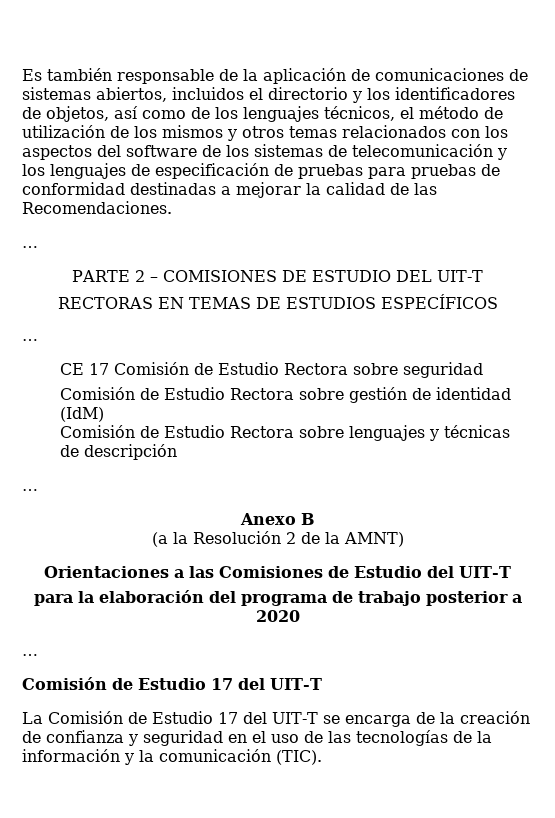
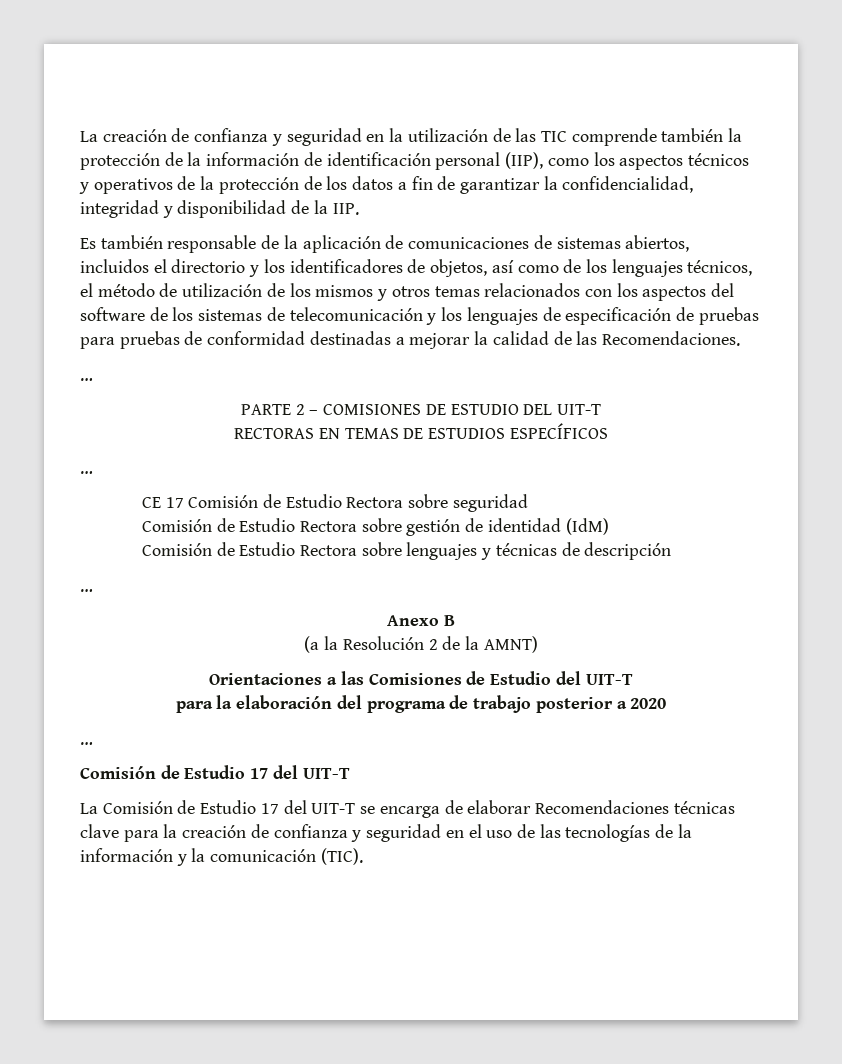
+ La creación de confianza y seguridad en la utilización de las TIC comprende también la protección de la información de identificación personal (IIP), como los aspectos técnicos y operativos de la protección de los datos a fin de garantizar la confidencialidad, integridad y disponibilidad de la IIP.
- La Comisión de Estudio 17 del UIT-T se encarga de la creación de confianza y seguridad en el uso de las tecnologías de la información y la comunicación (TIC).
+ La Comisión de Estudio 17 del UIT-T se encarga de elaborar Recomendaciones técnicas clave para la creación de confianza y seguridad en el uso de las tecnologías de la información y la comunicación (TIC).

